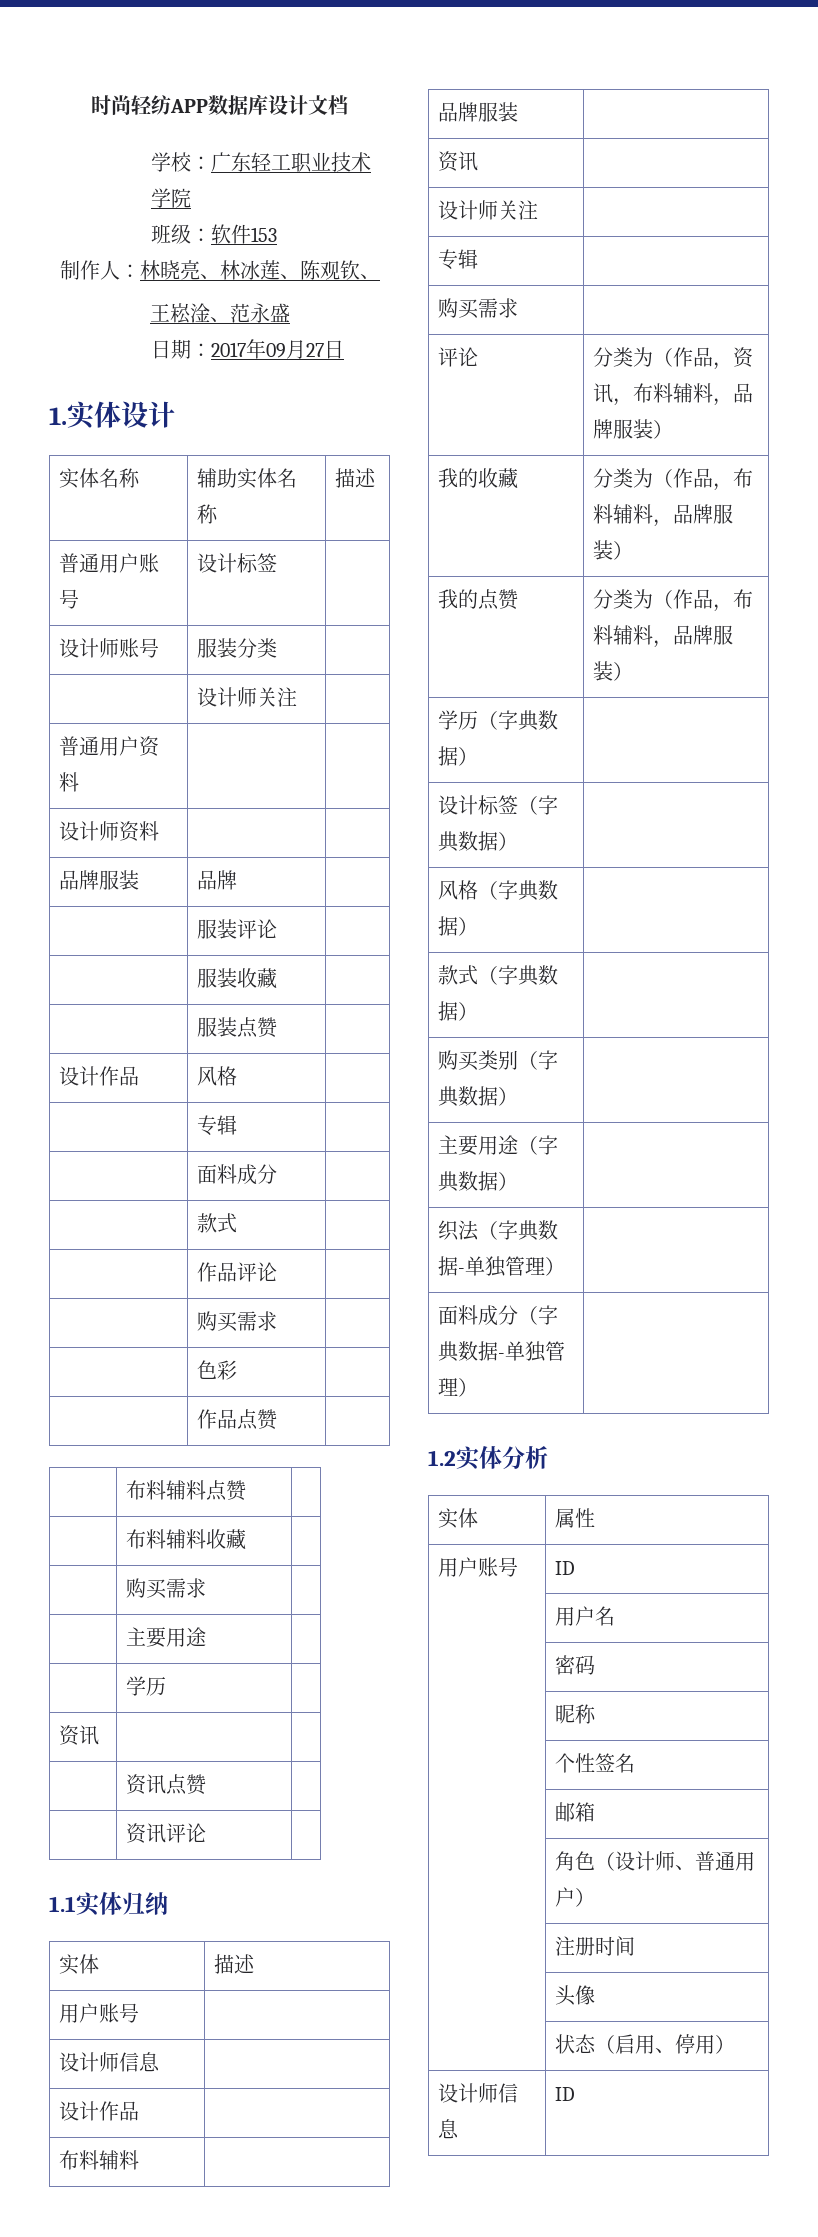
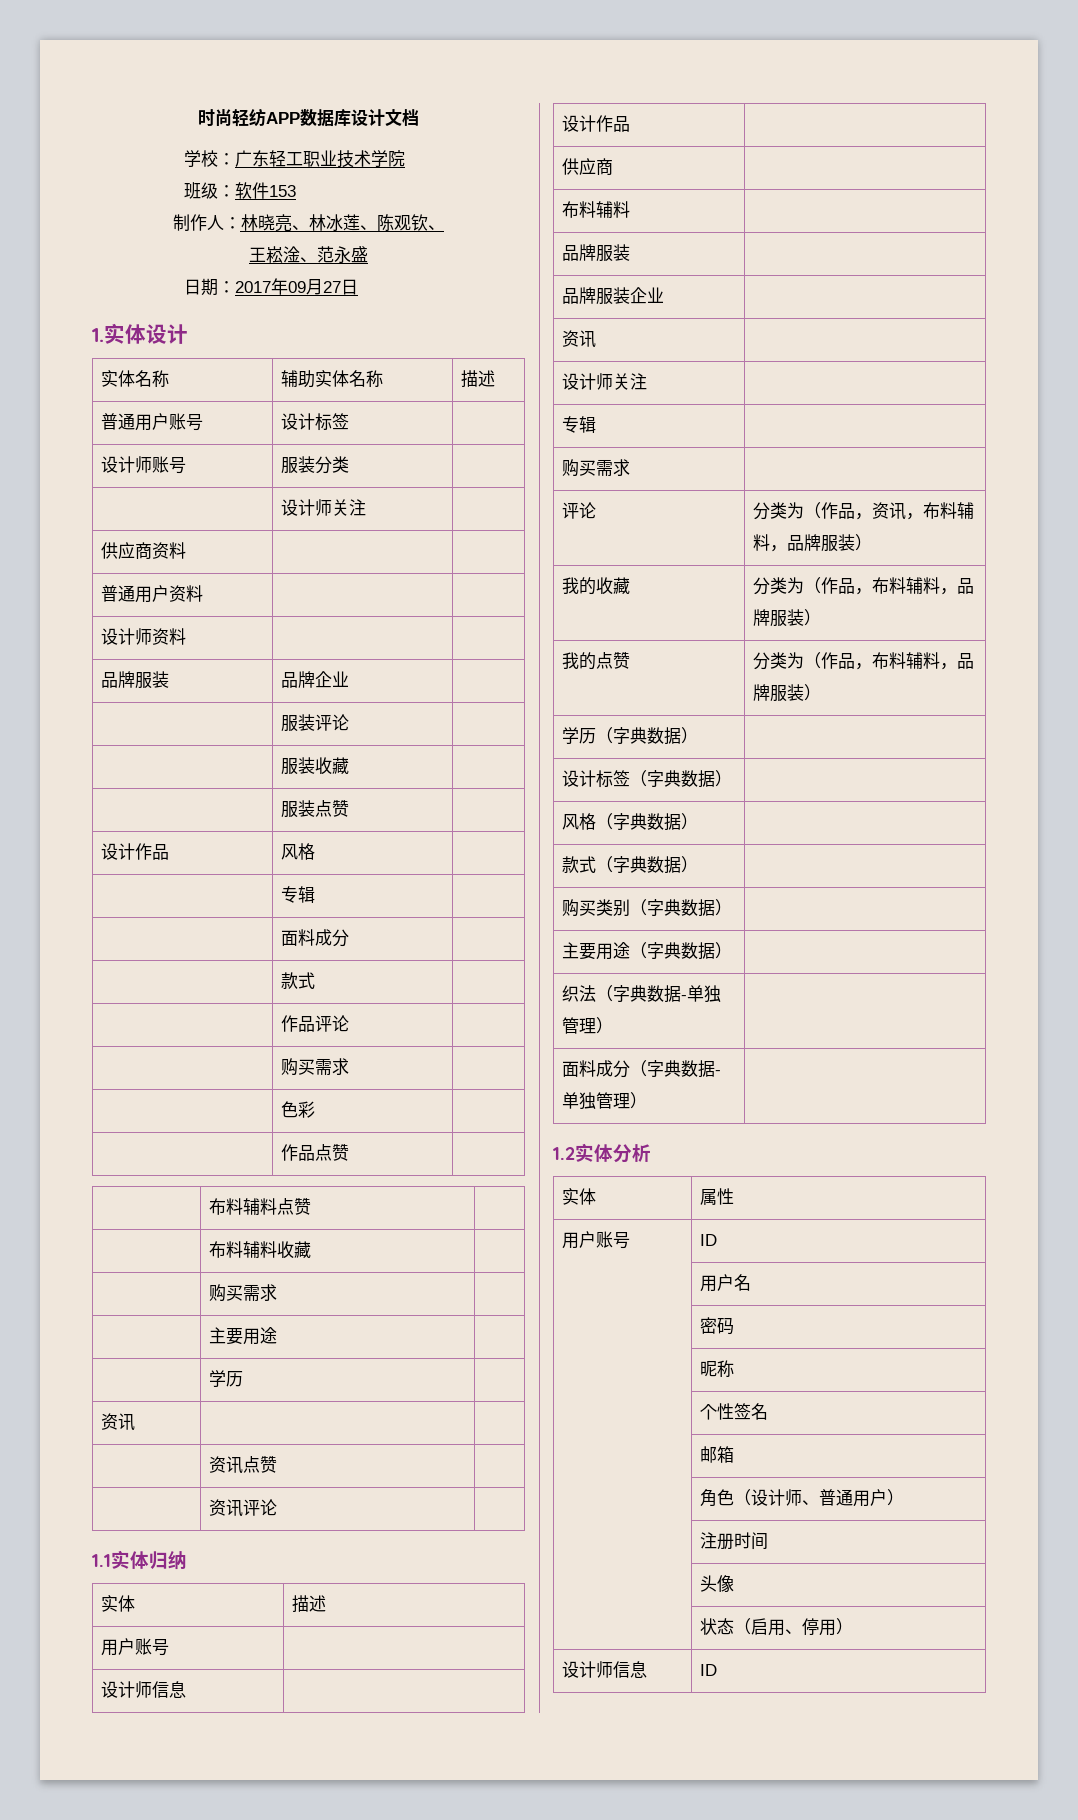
+ 供应商资料 | |
- 品牌服装 | 品牌 |
+ 品牌服装 | 品牌企业 |
+ 供应商 |
+ 品牌服装企业 |

